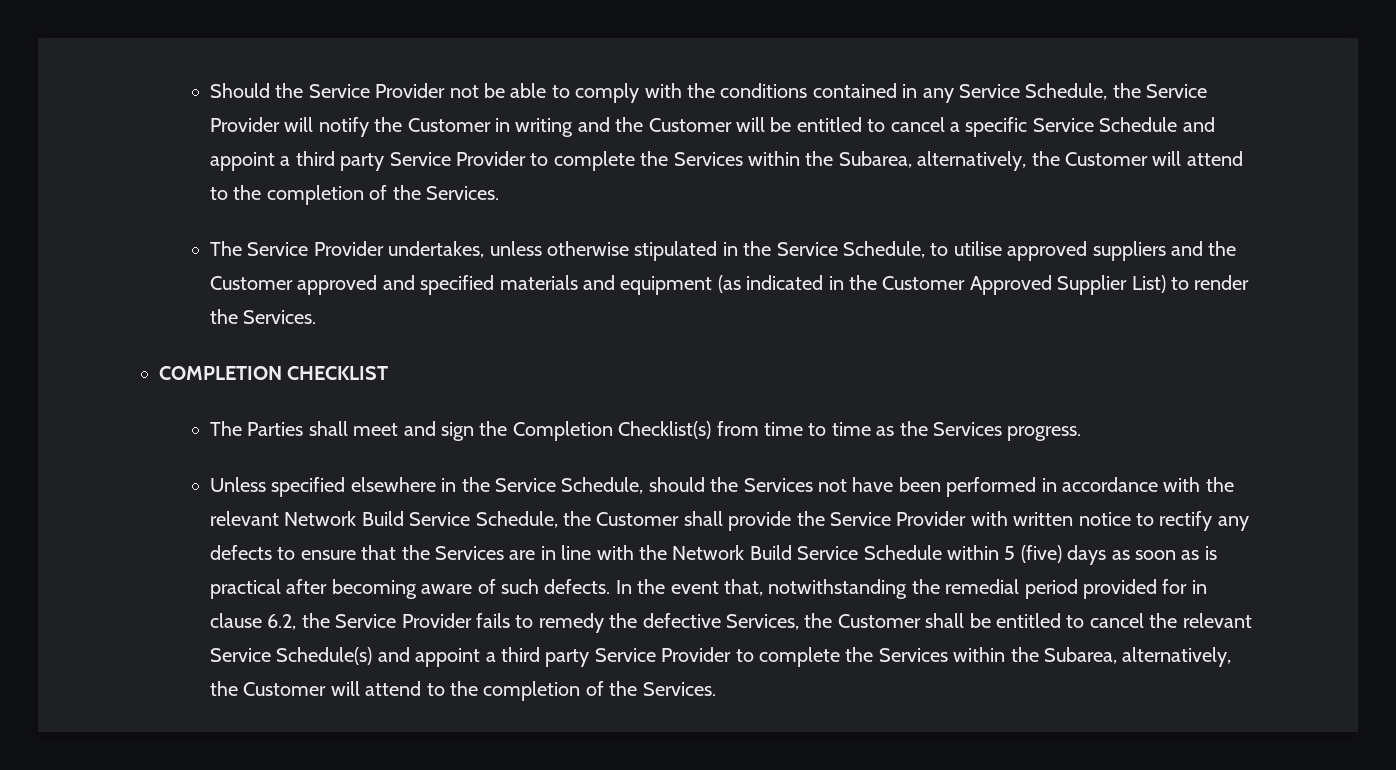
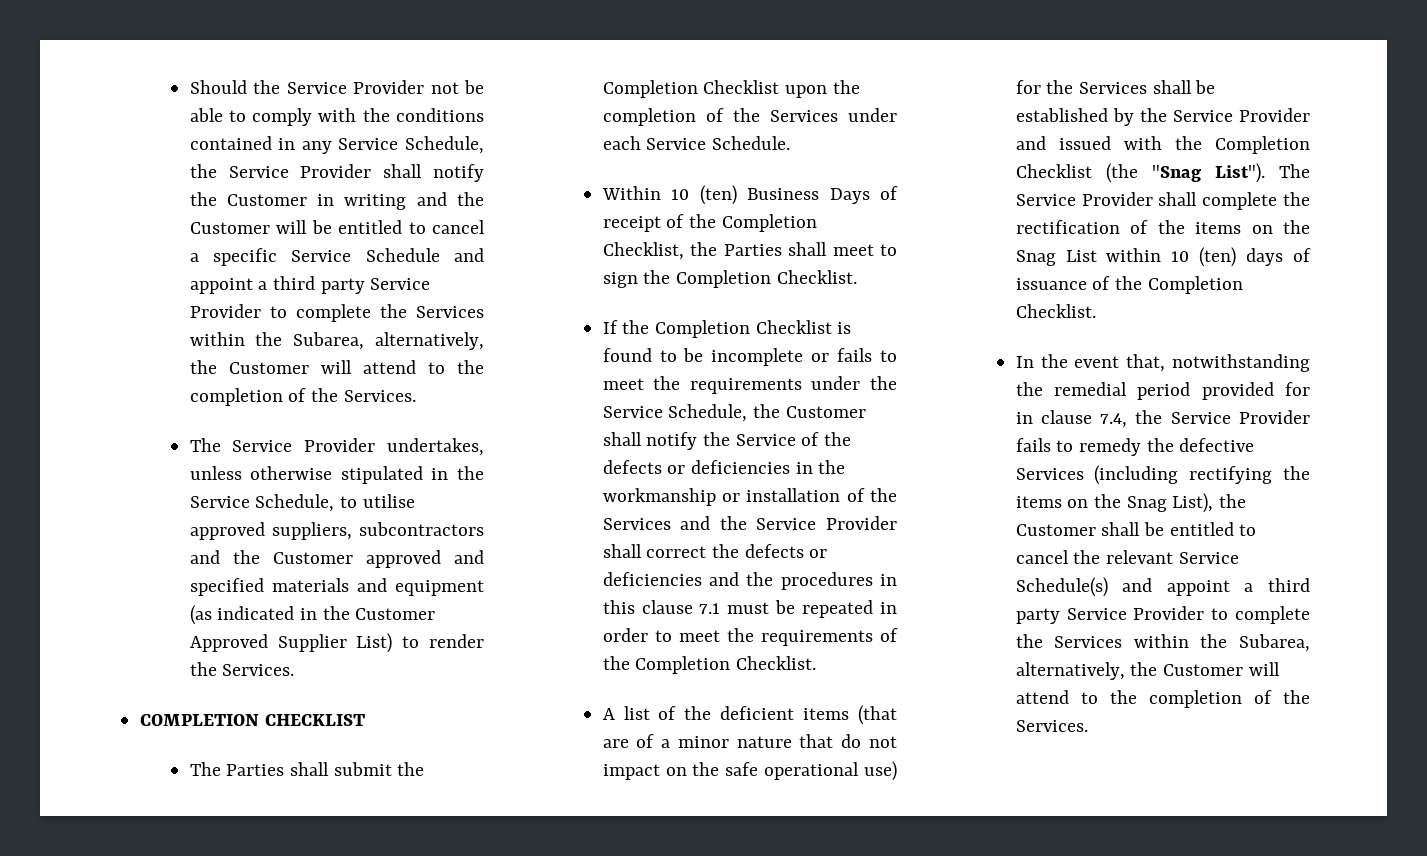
- Should the Service Provider not be able to comply with the conditions contained in any Service Schedule, the Service Provider will notify the Customer in writing and the Customer will be entitled to cancel a specific Service Schedule and appoint a third party Service Provider to complete the Services within the Subarea, alternatively, the Customer will attend to the completion of the Services.
+ Should the Service Provider not be able to comply with the conditions contained in any Service Schedule, the Service Provider shall notify the Customer in writing and the Customer will be entitled to cancel a specific Service Schedule and appoint a third party Service Provider to complete the Services within the Subarea, alternatively, the Customer will attend to the completion of the Services.
- The Service Provider undertakes, unless otherwise stipulated in the Service Schedule, to utilise approved suppliers and the Customer approved and specified materials and equipment (as indicated in the Customer Approved Supplier List) to render the Services.
+ The Service Provider undertakes, unless otherwise stipulated in the Service Schedule, to utilise approved suppliers, subcontractors and the Customer approved and specified materials and equipment (as indicated in the Customer Approved Supplier List) to render the Services.
- The Parties shall meet and sign the Completion Checklist(s) from time to time as the Services progress.
- Unless specified elsewhere in the Service Schedule, should the Services not have been performed in accordance with the relevant Network Build Service Schedule, the Customer shall provide the Service Provider with written notice to rectify any defects to ensure that the Services are in line with the Network Build Service Schedule within 5 (five) days as soon as is practical after becoming aware of such defects. In the event that, notwithstanding the remedial period provided for in clause 6.2, the Service Provider fails to remedy the defective Services, the Customer shall be entitled to cancel the relevant Service Schedule(s) and appoint a third party Service Provider to complete the Services within the Subarea, alternatively, the Customer will attend to the completion of the Services.
+ The Parties shall submit the Completion Checklist upon the completion of the Services under each Service Schedule.
+ Within 10 (ten) Business Days of receipt of the Completion Checklist, the Parties shall meet to sign the Completion Checklist.
+ If the Completion Checklist is found to be incomplete or fails to meet the requirements under the Service Schedule, the Customer shall notify the Service of the defects or deficiencies in the workmanship or installation of the Services and the Service Provider shall correct the defects or deficiencies and the procedures in this clause 7.1 must be repeated in order to meet the requirements of the Completion Checklist.
+ A list of the deficient items (that are of a minor nature that do not impact on the safe operational use) for the Services shall be established by the Service Provider and issued with the Completion Checklist (the "Snag List"). The Service Provider shall complete the rectification of the items on the Snag List within 10 (ten) days of issuance of the Completion Checklist.
+ In the event that, notwithstanding the remedial period provided for in clause 7.4, the Service Provider fails to remedy the defective Services (including rectifying the items on the Snag List), the Customer shall be entitled to cancel the relevant Service Schedule(s) and appoint a third party Service Provider to complete the Services within the Subarea, alternatively, the Customer will attend to the completion of the Services.

